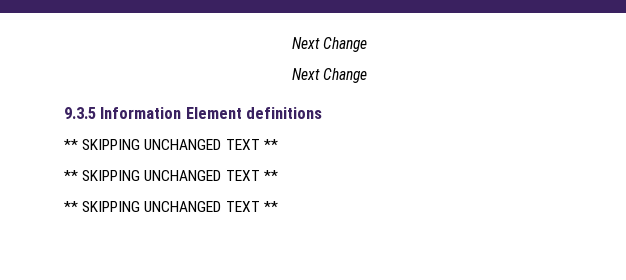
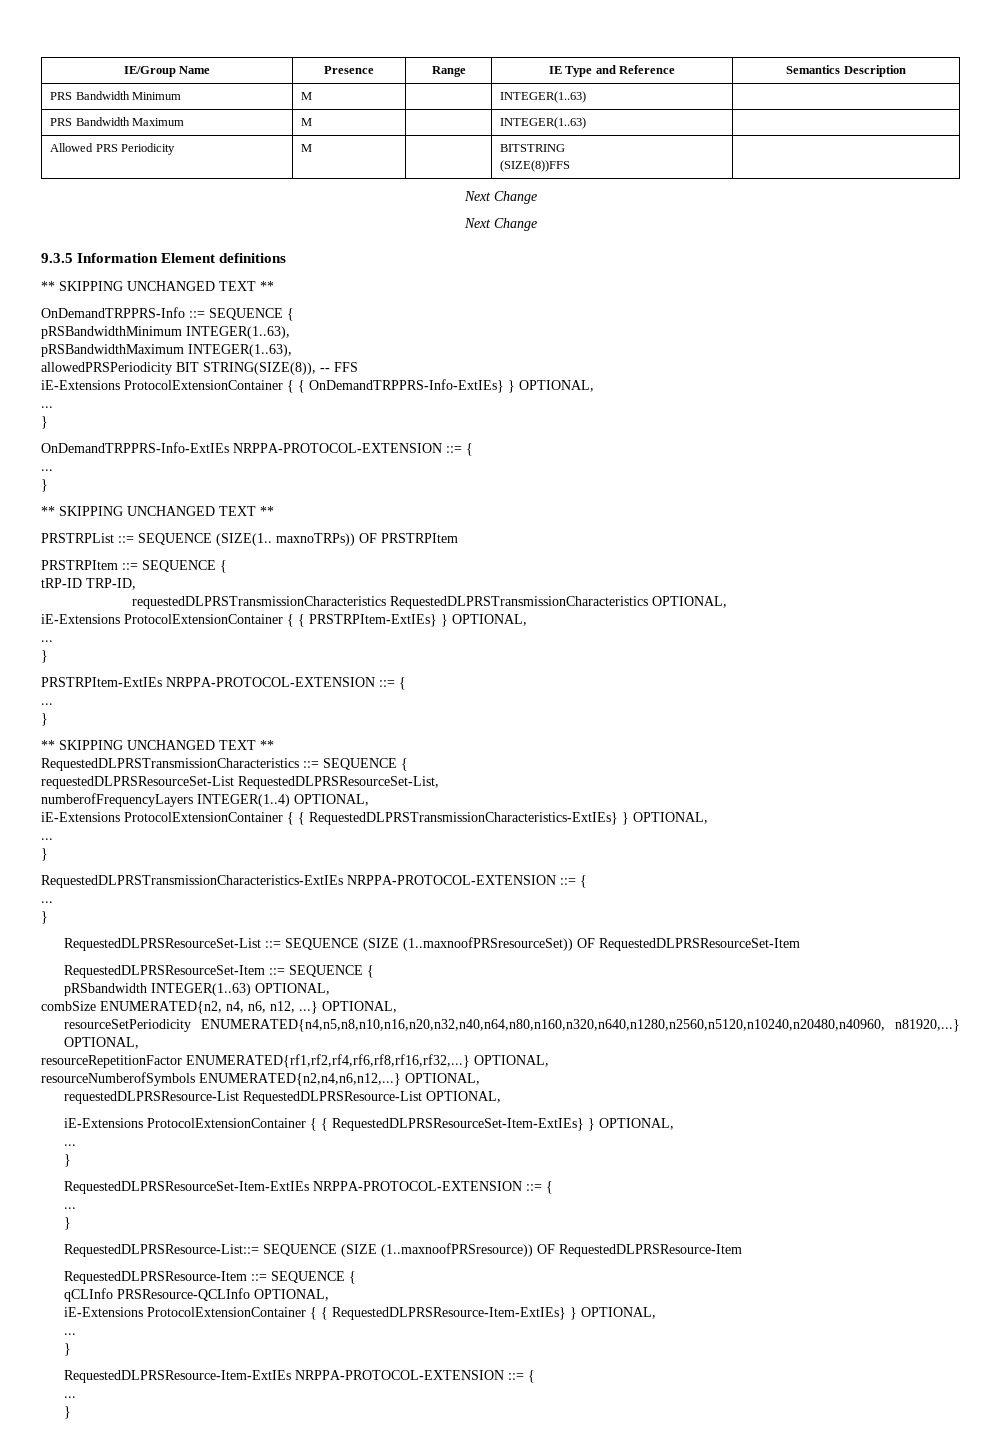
+ IE/Group Name | Presence | Range | IE Type and Reference | Semantics Description
+ PRS Bandwidth Minimum | M | | INTEGER(1..63) |
+ PRS Bandwidth Maximum | M | | INTEGER(1..63) |
+ Allowed PRS Periodicity | M | | BITSTRING
+ (SIZE(8))FFS |
  9.3.5 Information Element definitions
  ** SKIPPING UNCHANGED TEXT **
+ OnDemandTRPPRS-Info ::= SEQUENCE {
+ pRSBandwidthMinimum INTEGER(1..63),
+ pRSBandwidthMaximum INTEGER(1..63),
+ allowedPRSPeriodicity BIT STRING(SIZE(8)), -- FFS
+ iE-Extensions ProtocolExtensionContainer { { OnDemandTRPPRS-Info-ExtIEs} } OPTIONAL,
+ ...
+ }
+ OnDemandTRPPRS-Info-ExtIEs NRPPA-PROTOCOL-EXTENSION ::= {
+ ...
+ }
  ** SKIPPING UNCHANGED TEXT **
+ PRSTRPList ::= SEQUENCE (SIZE(1.. maxnoTRPs)) OF PRSTRPItem
+ PRSTRPItem ::= SEQUENCE {
+ tRP-ID TRP-ID,
+ requestedDLPRSTransmissionCharacteristics RequestedDLPRSTransmissionCharacteristics OPTIONAL,
+ iE-Extensions ProtocolExtensionContainer { { PRSTRPItem-ExtIEs} } OPTIONAL,
+ ...
+ }
+ PRSTRPItem-ExtIEs NRPPA-PROTOCOL-EXTENSION ::= {
+ ...
+ }
  ** SKIPPING UNCHANGED TEXT **
+ RequestedDLPRSTransmissionCharacteristics ::= SEQUENCE {
+ requestedDLPRSResourceSet-List RequestedDLPRSResourceSet-List,
+ numberofFrequencyLayers INTEGER(1..4) OPTIONAL,
+ iE-Extensions ProtocolExtensionContainer { { RequestedDLPRSTransmissionCharacteristics-ExtIEs} } OPTIONAL,
+ ...
+ }
+ RequestedDLPRSTransmissionCharacteristics-ExtIEs NRPPA-PROTOCOL-EXTENSION ::= {
+ ...
+ }
+ RequestedDLPRSResourceSet-List ::= SEQUENCE (SIZE (1..maxnoofPRSresourceSet)) OF RequestedDLPRSResourceSet-Item
+ RequestedDLPRSResourceSet-Item ::= SEQUENCE {
+ pRSbandwidth INTEGER(1..63) OPTIONAL,
+ combSize ENUMERATED{n2, n4, n6, n12, ...} OPTIONAL,
+ resourceSetPeriodicity ENUMERATED{n4,n5,n8,n10,n16,n20,n32,n40,n64,n80,n160,n320,n640,n1280,n2560,n5120,n10240,n20480,n40960, n81920,...} OPTIONAL,
+ resourceRepetitionFactor ENUMERATED{rf1,rf2,rf4,rf6,rf8,rf16,rf32,...} OPTIONAL,
+ resourceNumberofSymbols ENUMERATED{n2,n4,n6,n12,...} OPTIONAL,
+ requestedDLPRSResource-List RequestedDLPRSResource-List OPTIONAL,
+ iE-Extensions ProtocolExtensionContainer { { RequestedDLPRSResourceSet-Item-ExtIEs} } OPTIONAL,
+ ...
+ }
+ RequestedDLPRSResourceSet-Item-ExtIEs NRPPA-PROTOCOL-EXTENSION ::= {
+ ...
+ }
+ RequestedDLPRSResource-List::= SEQUENCE (SIZE (1..maxnoofPRSresource)) OF RequestedDLPRSResource-Item
+ RequestedDLPRSResource-Item ::= SEQUENCE {
+ qCLInfo PRSResource-QCLInfo OPTIONAL,
+ iE-Extensions ProtocolExtensionContainer { { RequestedDLPRSResource-Item-ExtIEs} } OPTIONAL,
+ ...
+ }
+ RequestedDLPRSResource-Item-ExtIEs NRPPA-PROTOCOL-EXTENSION ::= {
+ ...
+ }

